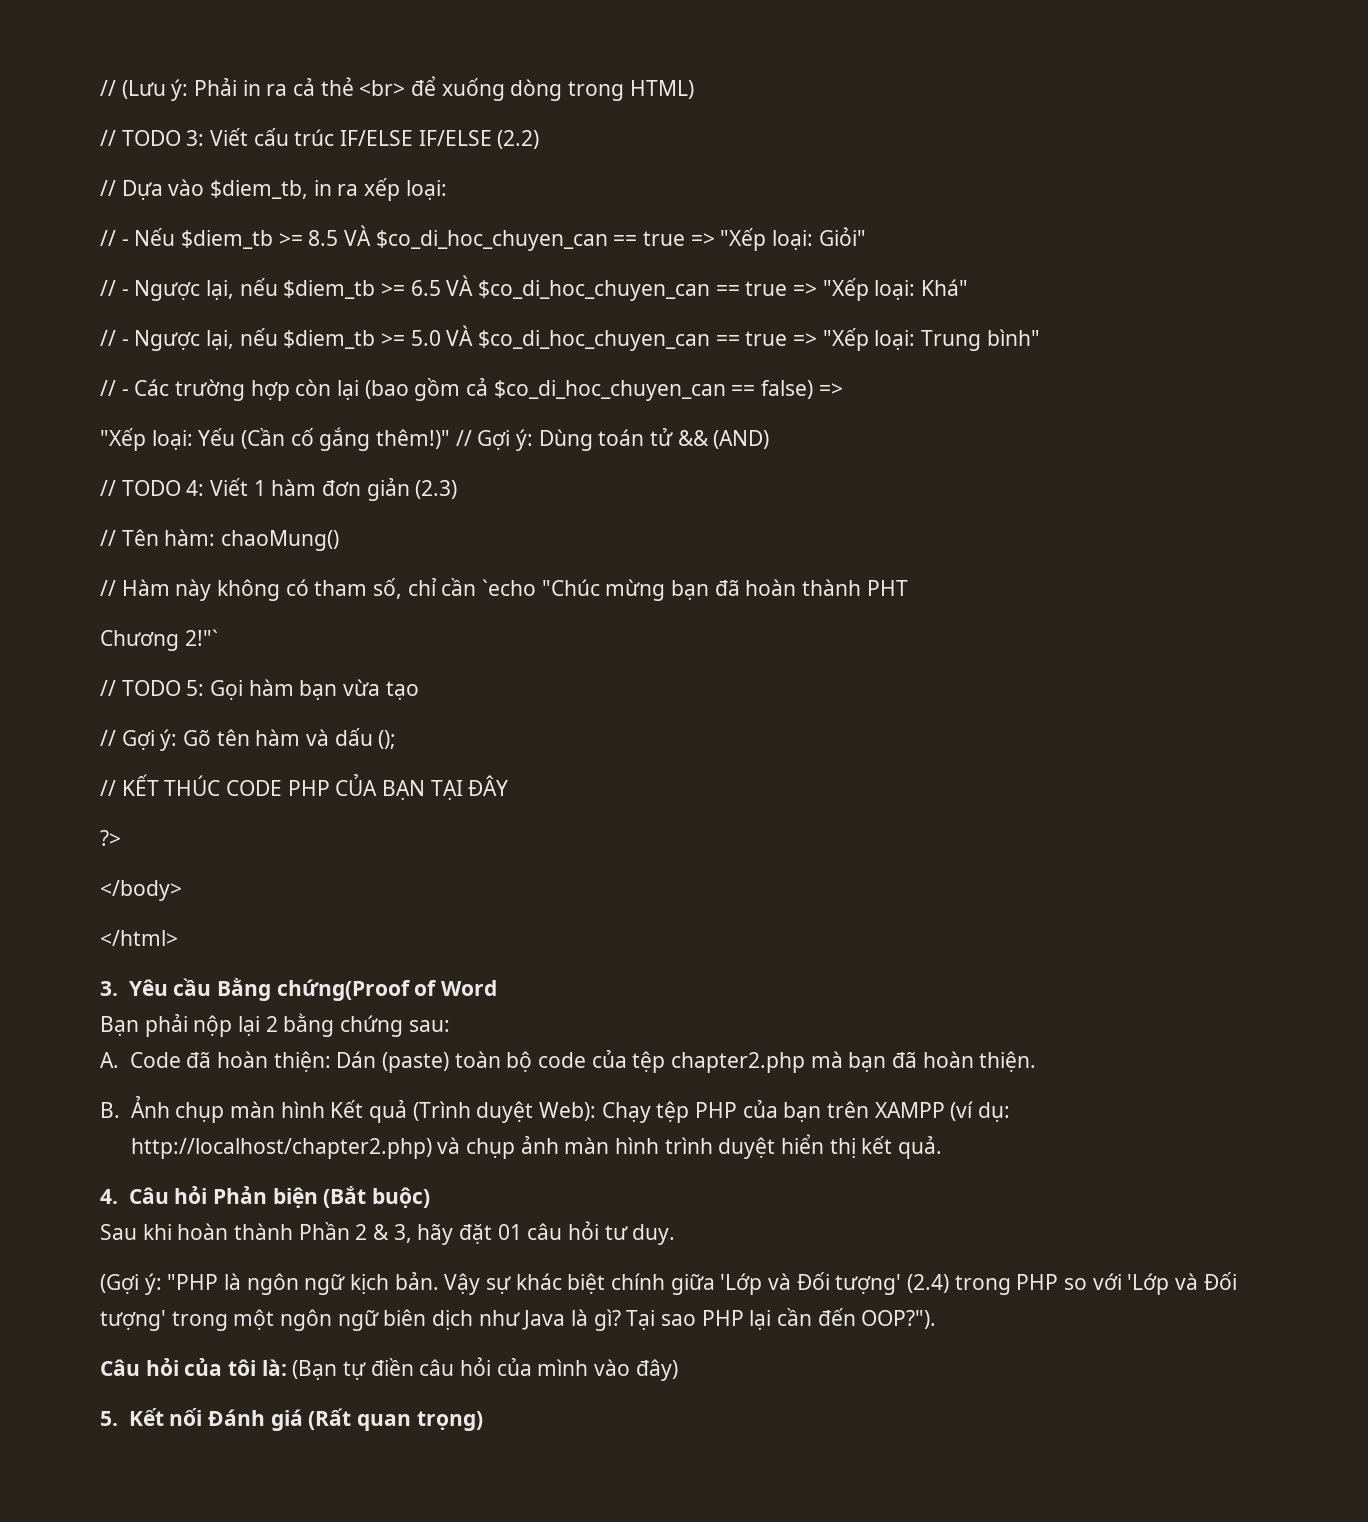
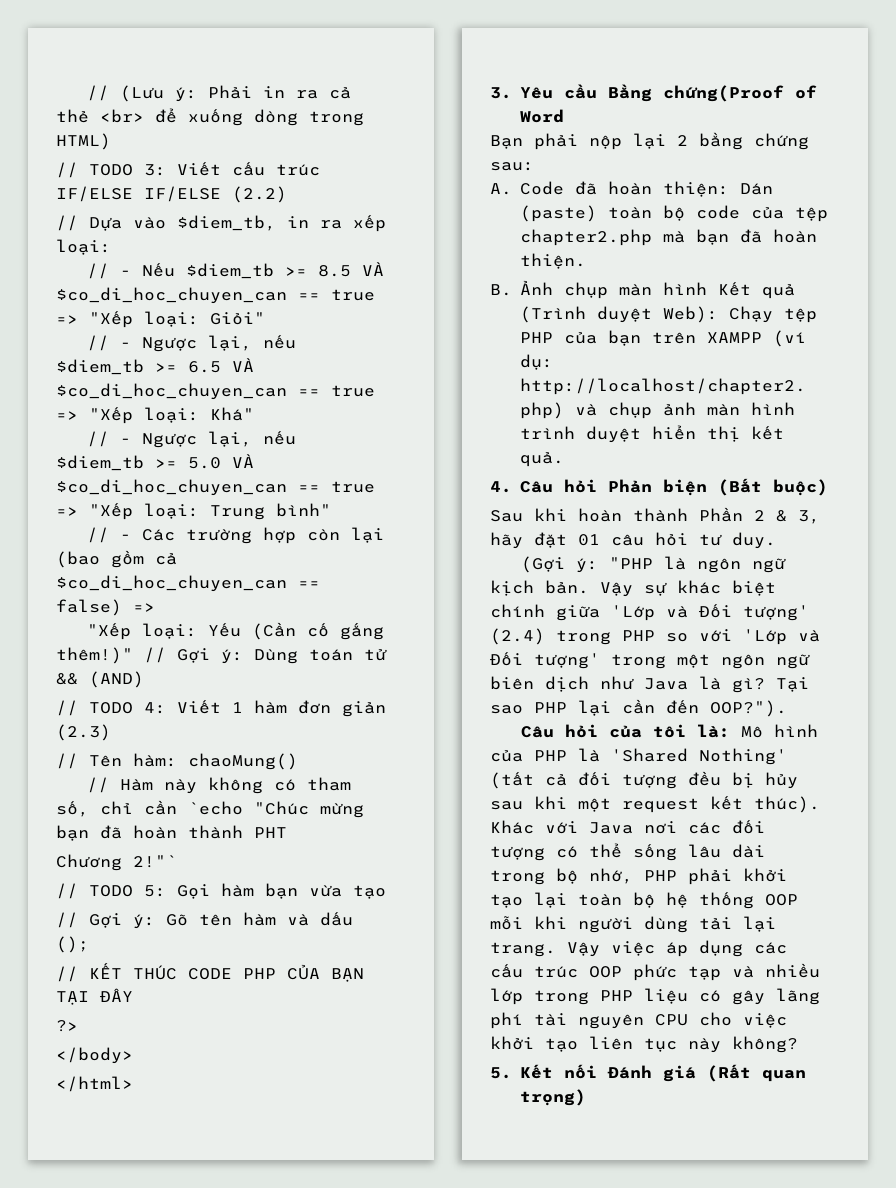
- Câu hỏi của tôi là: (Bạn tự điền câu hỏi của mình vào đây)
+ Câu hỏi của tôi là: Mô hình của PHP là 'Shared Nothing' (tất cả đối tượng đều bị hủy sau khi một request kết thúc). Khác với Java nơi các đối tượng có thể sống lâu dài trong bộ nhớ, PHP phải khởi tạo lại toàn bộ hệ thống OOP mỗi khi người dùng tải lại trang. Vậy việc áp dụng các cấu trúc OOP phức tạp và nhiều lớp trong PHP liệu có gây lãng phí tài nguyên CPU cho việc khởi tạo liên tục này không?

